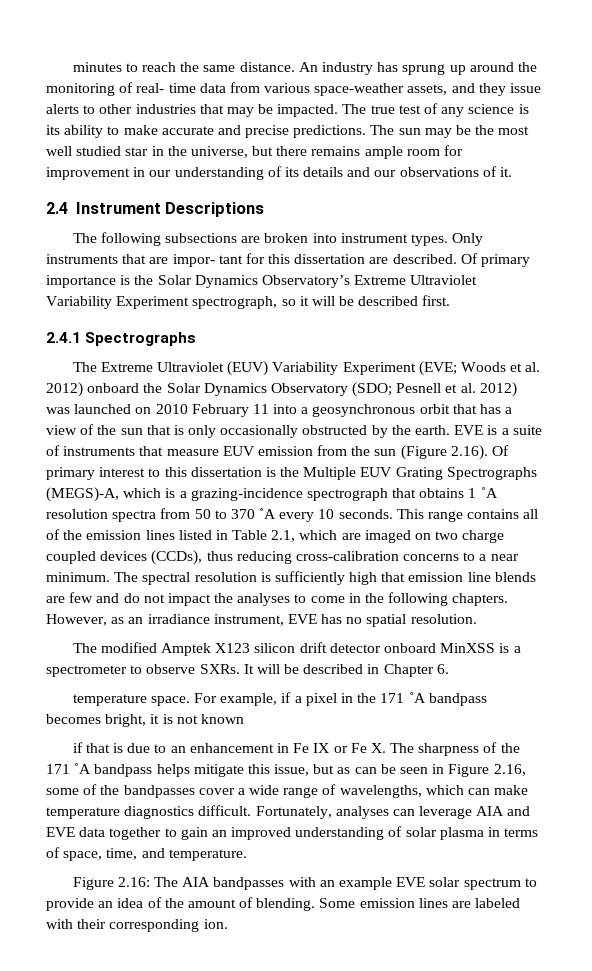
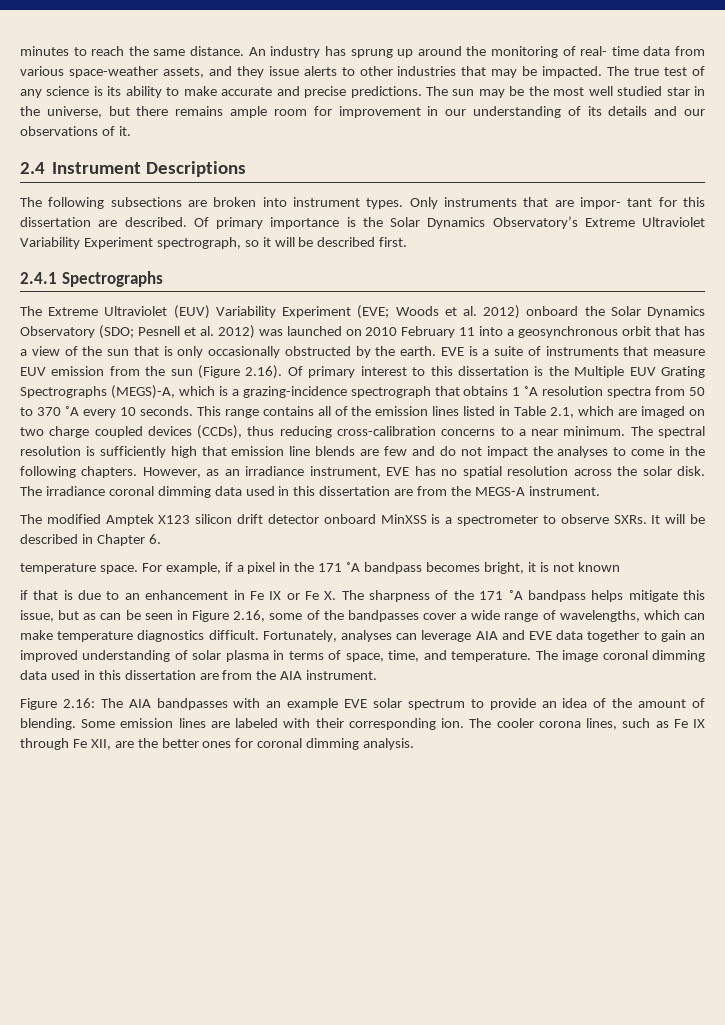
- However, as an irradiance instrument, EVE has no spatial resolution.
+ However, as an irradiance instrument, EVE has no spatial resolution across the solar disk. The irradiance coronal dimming data used in this dissertation are from the MEGS-A instrument.
+ The image coronal dimming data used in this dissertation are from the AIA instrument.
+ The cooler corona lines, such as Fe IX through Fe XII, are the better ones for coronal dimming analysis.

